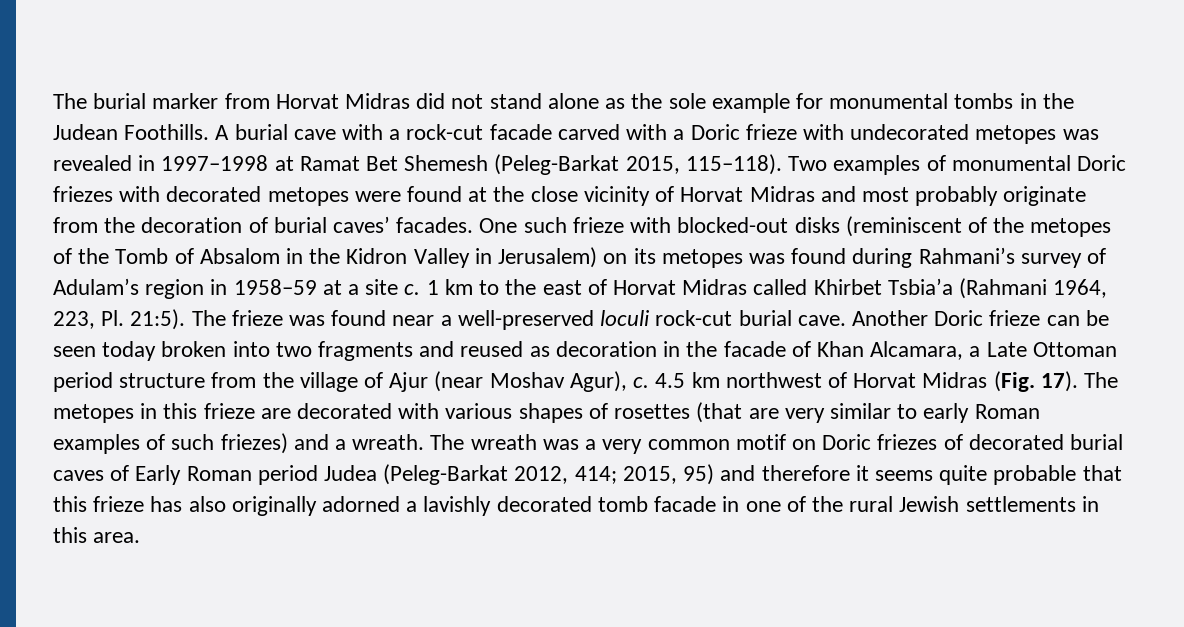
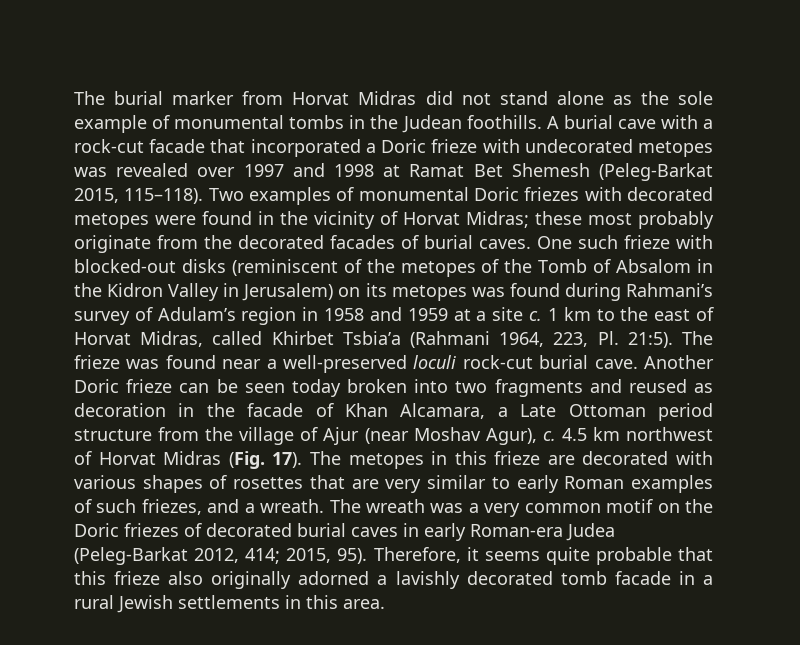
- The burial marker from Horvat Midras did not stand alone as the sole example for monumental tombs in the Judean Foothills.
+ The burial marker from Horvat Midras did not stand alone as the sole example of monumental tombs in the Judean foothills.
- A burial cave with a rock-cut facade carved with a Doric frieze with undecorated metopes was revealed in 1997–1998 at Ramat Bet Shemesh (Peleg-Barkat 2015, 115–118).
+ A burial cave with a rock-cut facade that incorporated a Doric frieze with undecorated metopes was revealed over 1997 and 1998 at Ramat Bet Shemesh (Peleg-Barkat 2015, 115–118).
- Two examples of monumental Doric friezes with decorated metopes were found at the close vicinity of Horvat Midras and most probably originate from the decoration of burial caves’ facades.
+ Two examples of monumental Doric friezes with decorated metopes were found in the vicinity of Horvat Midras; these most probably originate from the decorated facades of burial caves.
- One such frieze with blocked-out disks (reminiscent of the metopes of the Tomb of Absalom in the Kidron Valley in Jerusalem) on its metopes was found during Rahmani’s survey of Adulam’s region in 1958–59 at a site c.
+ One such frieze with blocked-out disks (reminiscent of the metopes of the Tomb of Absalom in the Kidron Valley in Jerusalem) on its metopes was found during Rahmani’s survey of Adulam’s region in 1958 and 1959 at a site c.
- 1 km to the east of Horvat Midras called Khirbet Tsbia’a (Rahmani 1964, 223, Pl. 21:5).
+ 1 km to the east of Horvat Midras, called Khirbet Tsbia’a (Rahmani 1964, 223, Pl. 21:5).
- The metopes in this frieze are decorated with various shapes of rosettes (that are very similar to early Roman examples of such friezes) and a wreath.
+ The metopes in this frieze are decorated with various shapes of rosettes that are very similar to early Roman examples of such friezes, and a wreath.
- The wreath was a very common motif on Doric friezes of decorated burial caves of Early Roman period Judea (Peleg-Barkat 2012, 414; 2015, 95) and therefore it seems quite probable that this frieze has also originally adorned a lavishly decorated tomb facade in one of the rural Jewish settlements in this area.
+ The wreath was a very common motif on the Doric friezes of decorated burial caves in early Roman-era Judea (Peleg-Barkat 2012, 414; 2015, 95). Therefore, it seems quite probable that this frieze also originally adorned a lavishly decorated tomb facade in a rural Jewish settlements in this area.

